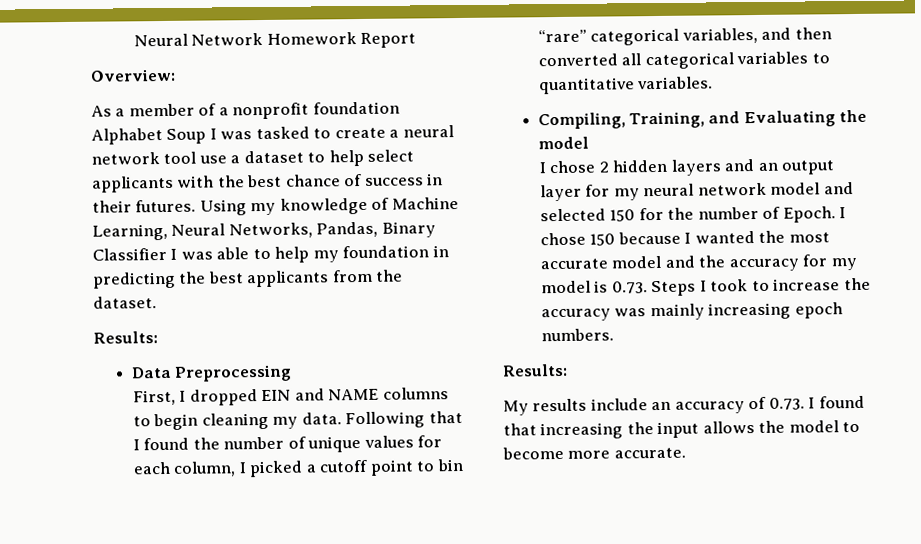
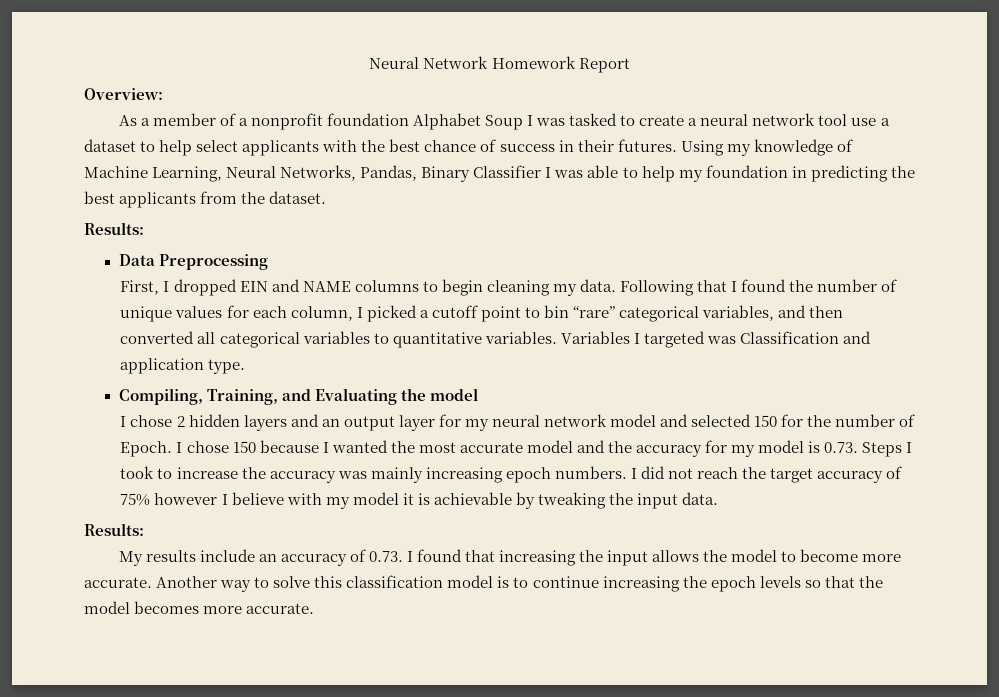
+ Variables I targeted was Classification and application type.
+ I did not reach the target accuracy of 75% however I believe with my model it is achievable by tweaking the input data.
+ Another way to solve this classification model is to continue increasing the epoch levels so that the model becomes more accurate.

